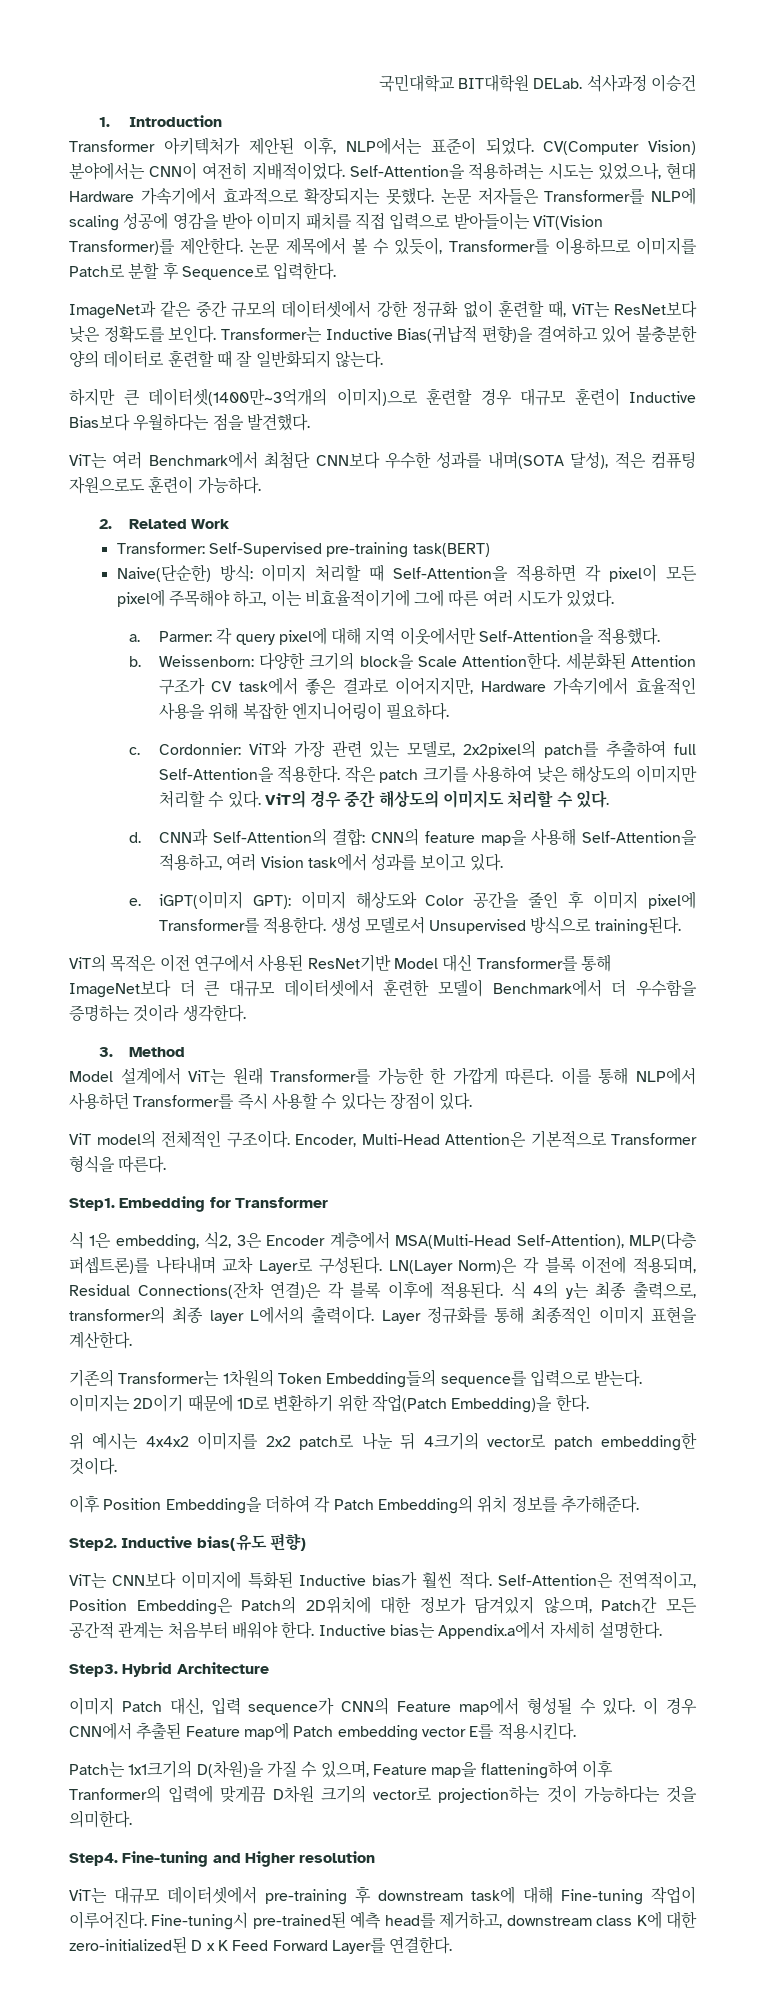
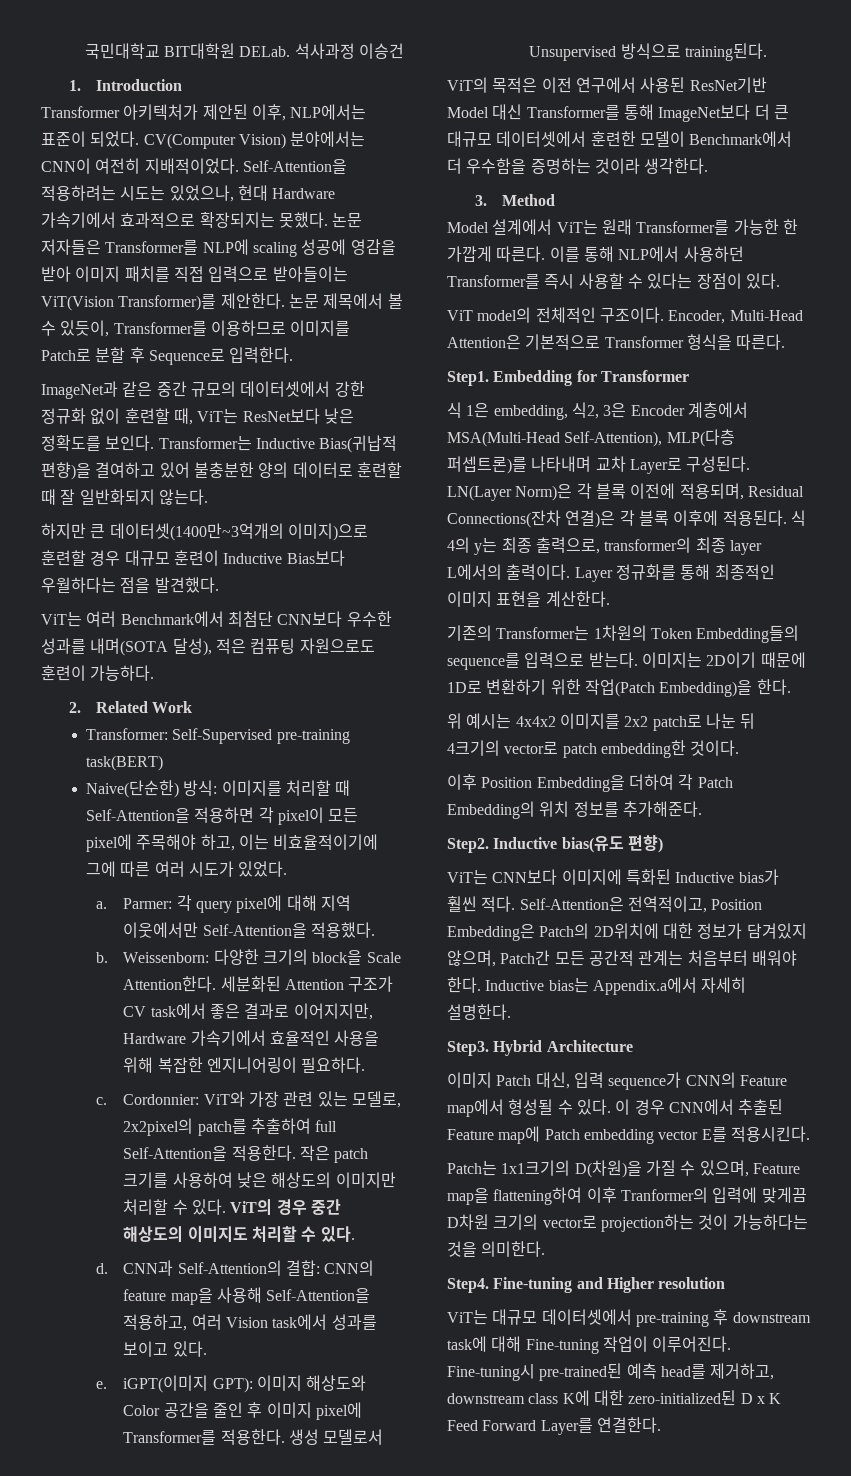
- Naive(단순한) 방식: 이미지 처리할 때 Self-Attention을 적용하면 각 pixel이 모든 pixel에 주목해야 하고, 이는 비효율적이기에 그에 따른 여러 시도가 있었다.
+ Naive(단순한) 방식: 이미지를 처리할 때 Self-Attention을 적용하면 각 pixel이 모든 pixel에 주목해야 하고, 이는 비효율적이기에 그에 따른 여러 시도가 있었다.

